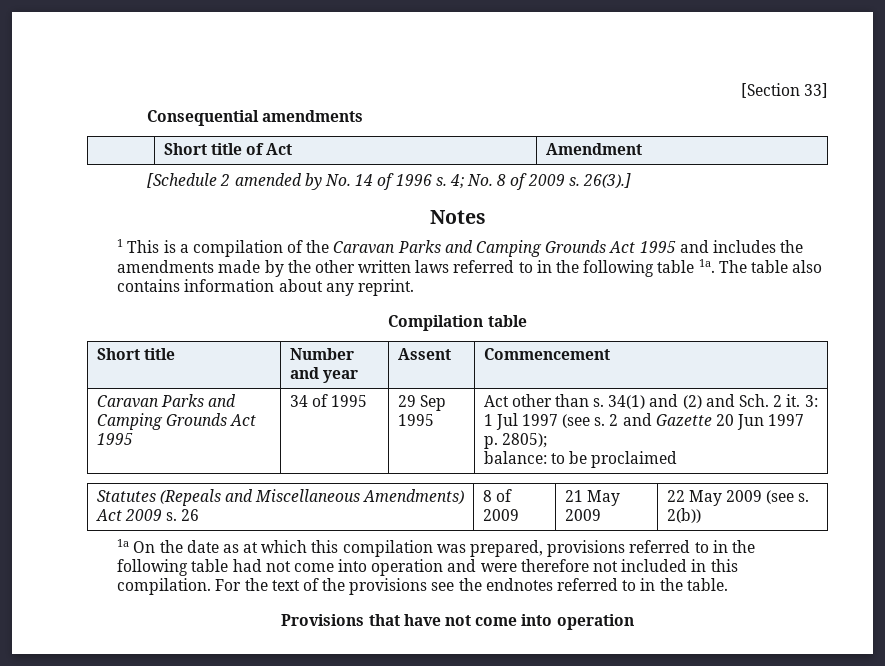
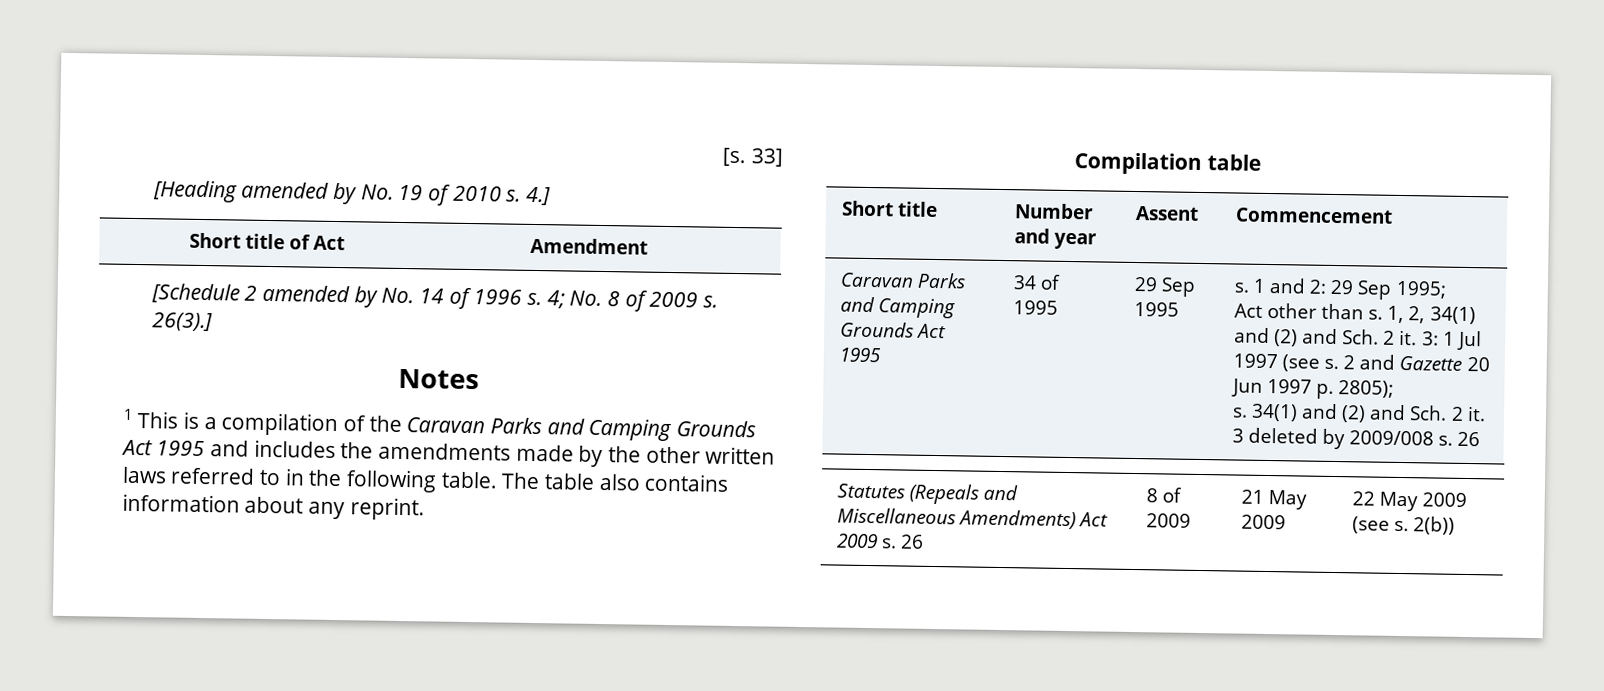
- [Section 33]
+ [s. 33]
- Consequential amendments
+ [Heading amended by No. 19 of 2010 s. 4.]
- 1 This is a compilation of the Caravan Parks and Camping Grounds Act 1995 and includes the amendments made by the other written laws referred to in the following table 1a.
+ 1 This is a compilation of the Caravan Parks and Camping Grounds Act 1995 and includes the amendments made by the other written laws referred to in the following table.
+ s. 1 and 2: 29 Sep 1995;
- 34(1) and (2) and Sch. 2 it.
+ 1, 2, 34(1) and (2) and Sch. 2 it.
- balance: to be proclaimed
+ s. 34(1) and (2) and Sch. 2 it. 3 deleted by 2009/008 s. 26
- 1a On the date as at which this compilation was prepared, provisions referred to in the following table had not come into operation and were therefore not included in this compilation. For the text of the provisions see the endnotes referred to in the table.
- Provisions that have not come into operation

